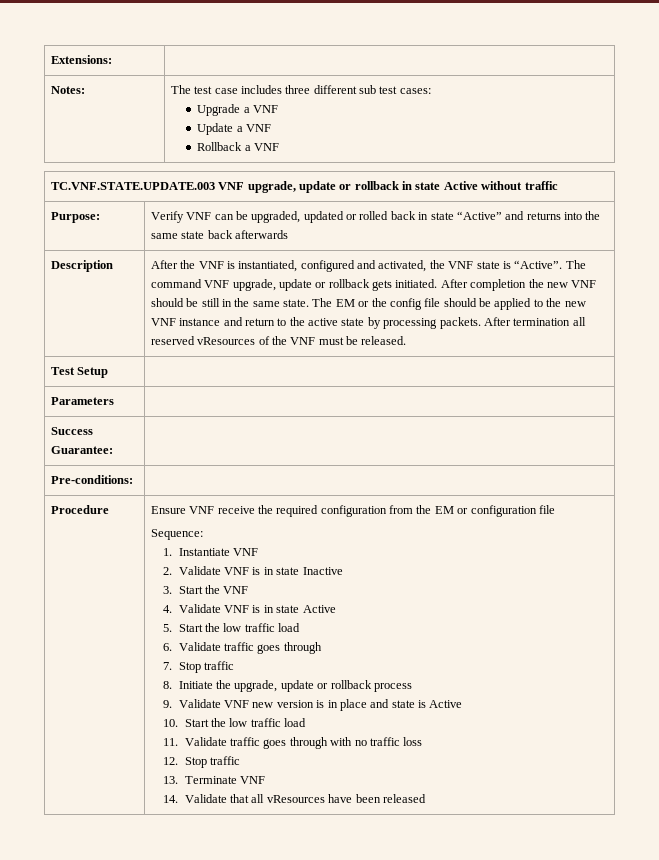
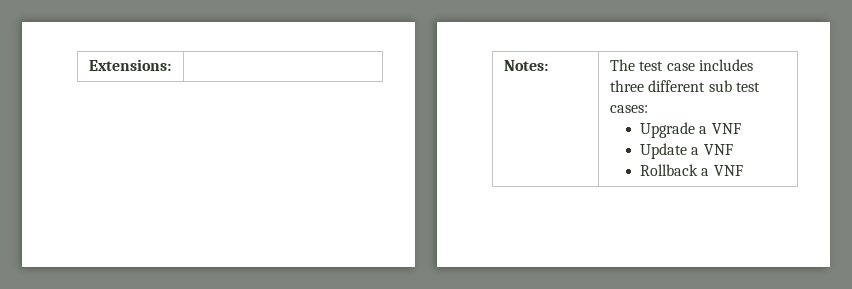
- TC.VNF.STATE.UPDATE.003 VNF upgrade, update or rollback in state Active without traffic
- Purpose: | Verify VNF can be upgraded, updated or rolled back in state “Active” and returns into the same state back afterwards
- Description | After the VNF is instantiated, configured and activated, the VNF state is “Active”. The command VNF upgrade, update or rollback gets initiated. After completion the new VNF should be still in the same state. The EM or the config file should be applied to the new VNF instance and return to the active state by processing packets. After termination all reserved vResources of the VNF must be released.
- Test Setup |
- Parameters |
- Success Guarantee: |
- Pre-conditions: |
- Procedure | Ensure VNF receive the required configuration from the EM or configuration file
- Sequence:
- 1. Instantiate VNF
- 2. Validate VNF is in state Inactive
- 3. Start the VNF
- 4. Validate VNF is in state Active
- 5. Start the low traffic load
- 6. Validate traffic goes through
- 7. Stop traffic
- 8. Initiate the upgrade, update or rollback process
- 9. Validate VNF new version is in place and state is Active
- 10. Start the low traffic load
- 11. Validate traffic goes through with no traffic loss
- 12. Stop traffic
- 13. Terminate VNF
- 14. Validate that all vResources have been released

